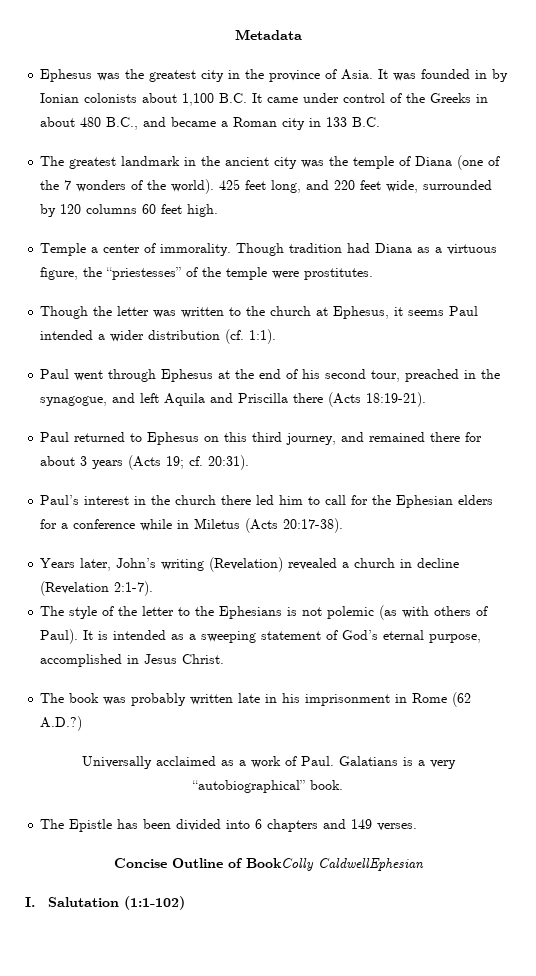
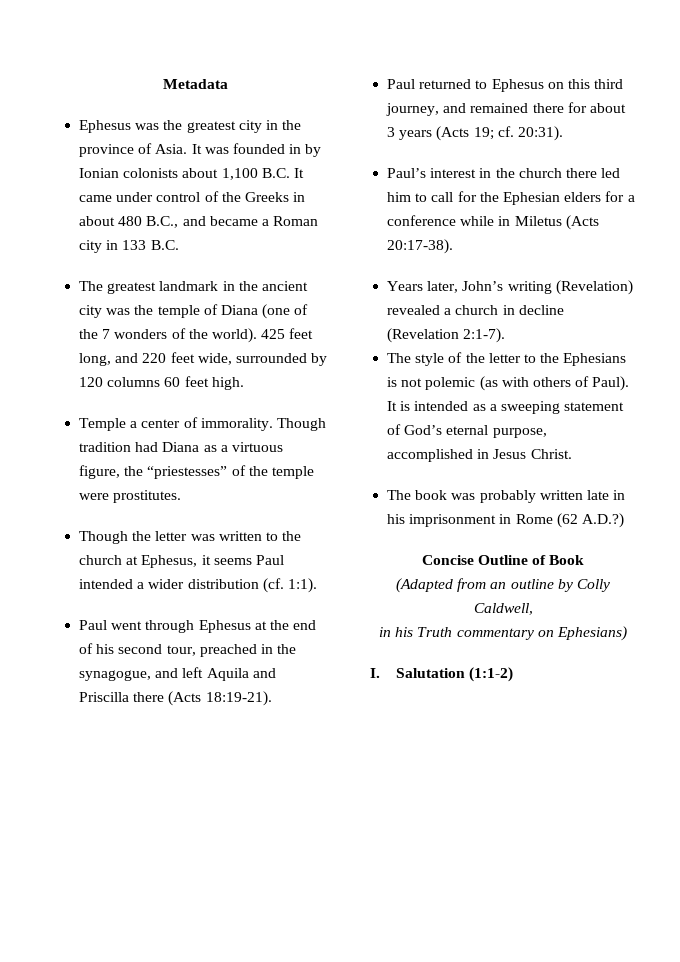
- Universally acclaimed as a work of Paul. Galatians is a very “autobiographical” book.
- The Epistle has been divided into 6 chapters and 149 verses.
- Concise Outline of BookColly CaldwellEphesian
+ Concise Outline of Book
+ (Adapted from an outline by Colly Caldwell,
+ in his Truth commentary on Ephesians)
- I. Salutation (1:1-102)
+ I. Salutation (1:1-2)

